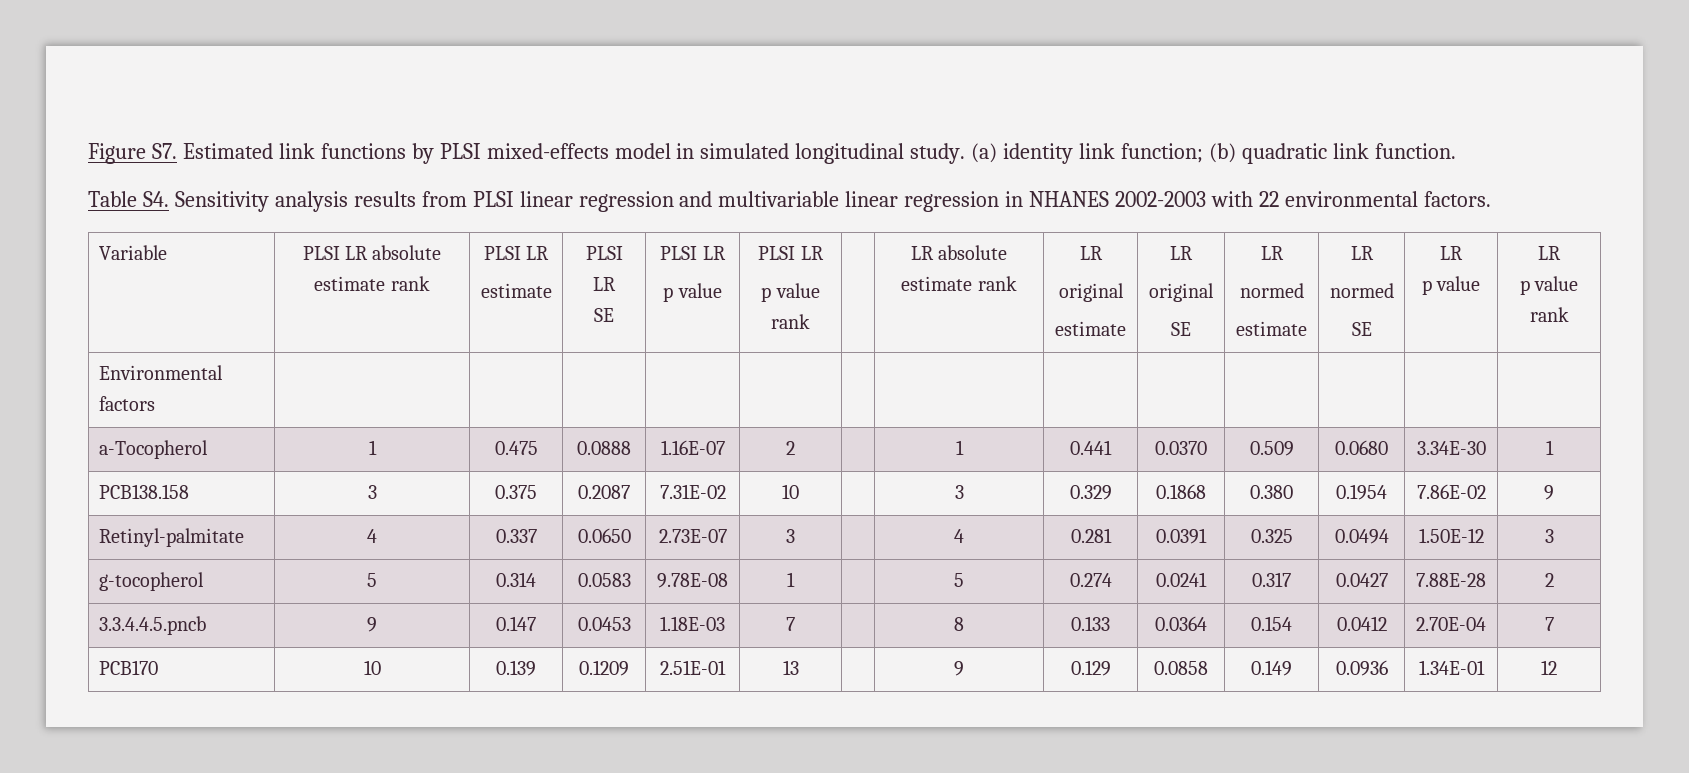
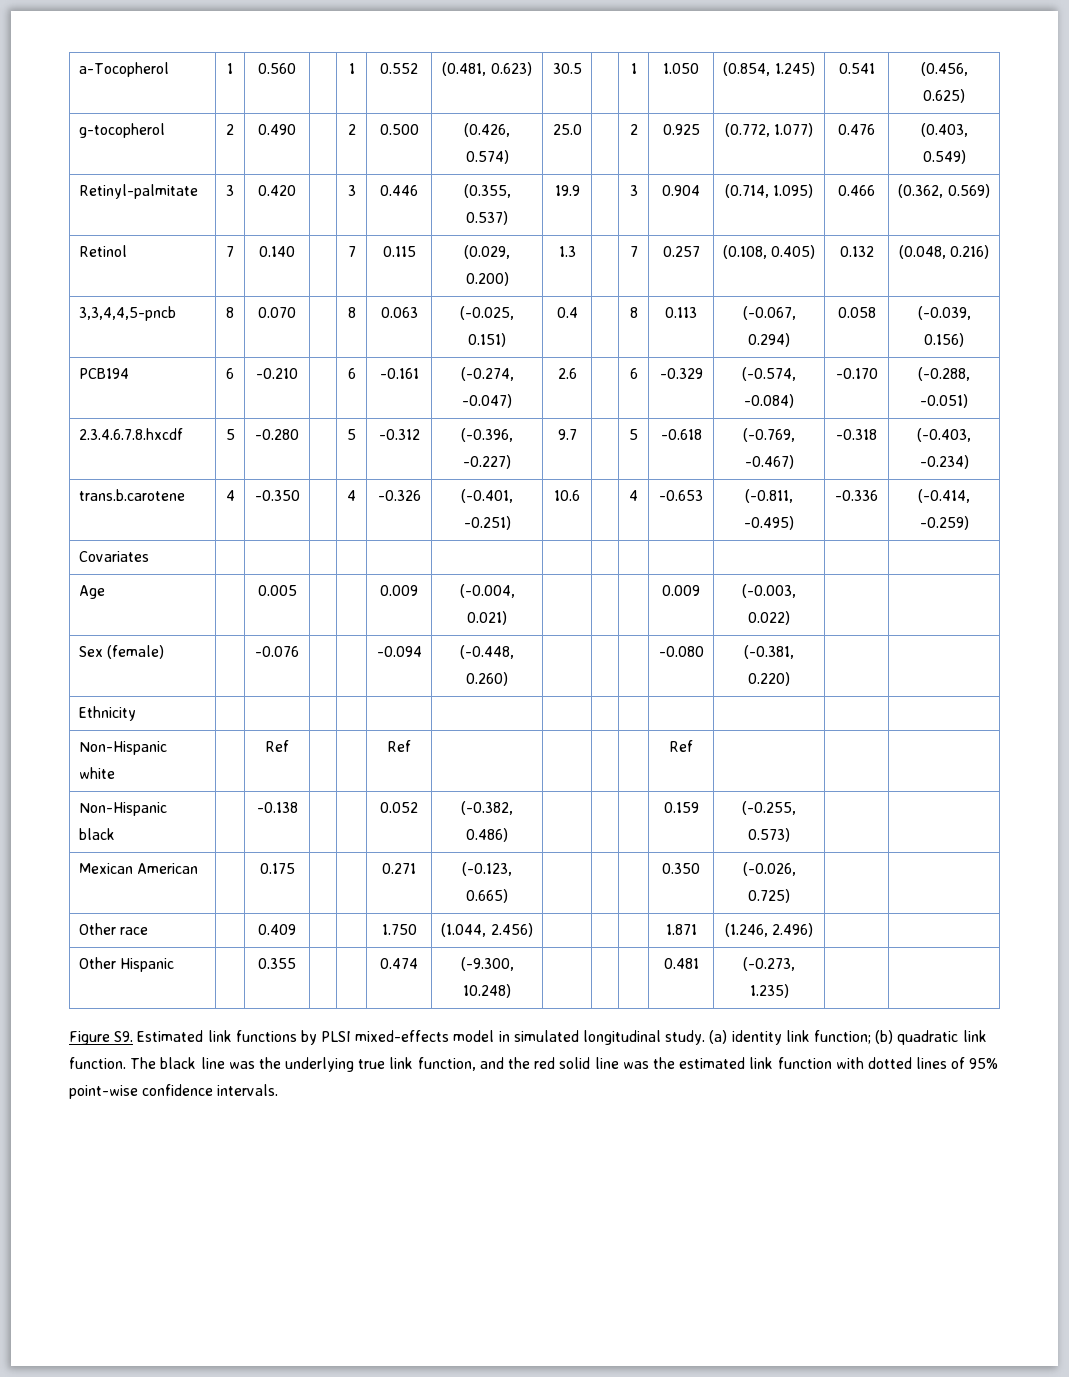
- Figure S7. Estimated link functions by PLSI mixed-effects model in simulated longitudinal study.
+ a-Tocopherol | 1 | 0.560 | | 1 | 0.552 | (0.481, 0.623) | 30.5 | | 1 | 1.050 | (0.854, 1.245) | 0.541 | (0.456, 0.625)
+ g-tocopherol | 2 | 0.490 | | 2 | 0.500 | (0.426, 0.574) | 25.0 | | 2 | 0.925 | (0.772, 1.077) | 0.476 | (0.403, 0.549)
+ Retinyl-palmitate | 3 | 0.420 | | 3 | 0.446 | (0.355, 0.537) | 19.9 | | 3 | 0.904 | (0.714, 1.095) | 0.466 | (0.362, 0.569)
+ Retinol | 7 | 0.140 | | 7 | 0.115 | (0.029, 0.200) | 1.3 | | 7 | 0.257 | (0.108, 0.405) | 0.132 | (0.048, 0.216)
+ 3,3,4,4,5-pncb | 8 | 0.070 | | 8 | 0.063 | (-0.025, 0.151) | 0.4 | | 8 | 0.113 | (-0.067, 0.294) | 0.058 | (-0.039, 0.156)
+ PCB194 | 6 | -0.210 | | 6 | -0.161 | (-0.274, -0.047) | 2.6 | | 6 | -0.329 | (-0.574, -0.084) | -0.170 | (-0.288, -0.051)
+ 2.3.4.6.7.8.hxcdf | 5 | -0.280 | | 5 | -0.312 | (-0.396, -0.227) | 9.7 | | 5 | -0.618 | (-0.769, -0.467) | -0.318 | (-0.403, -0.234)
+ trans.b.carotene | 4 | -0.350 | | 4 | -0.326 | (-0.401, -0.251) | 10.6 | | 4 | -0.653 | (-0.811, -0.495) | -0.336 | (-0.414, -0.259)
+ Covariates | | | | | | | | | | | | |
+ Age | | 0.005 | | | 0.009 | (-0.004, 0.021) | | | | 0.009 | (-0.003, 0.022) | |
+ Sex (female) | | -0.076 | | | -0.094 | (-0.448, 0.260) | | | | -0.080 | (-0.381, 0.220) | |
+ Ethnicity | | | | | | | | | | | | |
+ Non-Hispanic white | | Ref | | | Ref | | | | | Ref | | |
+ Non-Hispanic black | | -0.138 | | | 0.052 | (-0.382, 0.486) | | | | 0.159 | (-0.255, 0.573) | |
+ Mexican American | | 0.175 | | | 0.271 | (-0.123, 0.665) | | | | 0.350 | (-0.026, 0.725) | |
+ Other race | | 0.409 | | | 1.750 | (1.044, 2.456) | | | | 1.871 | (1.246, 2.496) | |
+ Other Hispanic | | 0.355 | | | 0.474 | (-9.300, 10.248) | | | | 0.481 | (-0.273, 1.235) | |
+ Figure S9. Estimated link functions by PLSI mixed-effects model in simulated longitudinal study.
- (a) identity link function; (b) quadratic link function.
- Table S4. Sensitivity analysis results from PLSI linear regression and multivariable linear regression in NHANES 2002-2003 with 22 environmental factors.
- Variable | PLSI LR absolute estimate rank | PLSI LR
- estimate | PLSI LR
- SE | PLSI LR
- p value | PLSI LR
- p value rank | | LR absolute estimate rank | LR
- original
- estimate | LR
- original
- SE | LR
- normed
- estimate | LR
- normed
- SE | LR
- p value | LR
- p value rank
- Environmental factors | | | | | | | | | | | | |
- a-Tocopherol | 1 | 0.475 | 0.0888 | 1.16E-07 | 2 | | 1 | 0.441 | 0.0370 | 0.509 | 0.0680 | 3.34E-30 | 1
- PCB138.158 | 3 | 0.375 | 0.2087 | 7.31E-02 | 10 | | 3 | 0.329 | 0.1868 | 0.380 | 0.1954 | 7.86E-02 | 9
- Retinyl-palmitate | 4 | 0.337 | 0.0650 | 2.73E-07 | 3 | | 4 | 0.281 | 0.0391 | 0.325 | 0.0494 | 1.50E-12 | 3
- g-tocopherol | 5 | 0.314 | 0.0583 | 9.78E-08 | 1 | | 5 | 0.274 | 0.0241 | 0.317 | 0.0427 | 7.88E-28 | 2
- 3.3.4.4.5.pncb | 9 | 0.147 | 0.0453 | 1.18E-03 | 7 | | 8 | 0.133 | 0.0364 | 0.154 | 0.0412 | 2.70E-04 | 7
- PCB170 | 10 | 0.139 | 0.1209 | 2.51E-01 | 13 | | 9 | 0.129 | 0.0858 | 0.149 | 0.0936 | 1.34E-01 | 12
+ (a) identity link function; (b) quadratic link function. The black line was the underlying true link function, and the red solid line was the estimated link function with dotted lines of 95% point-wise confidence intervals.

